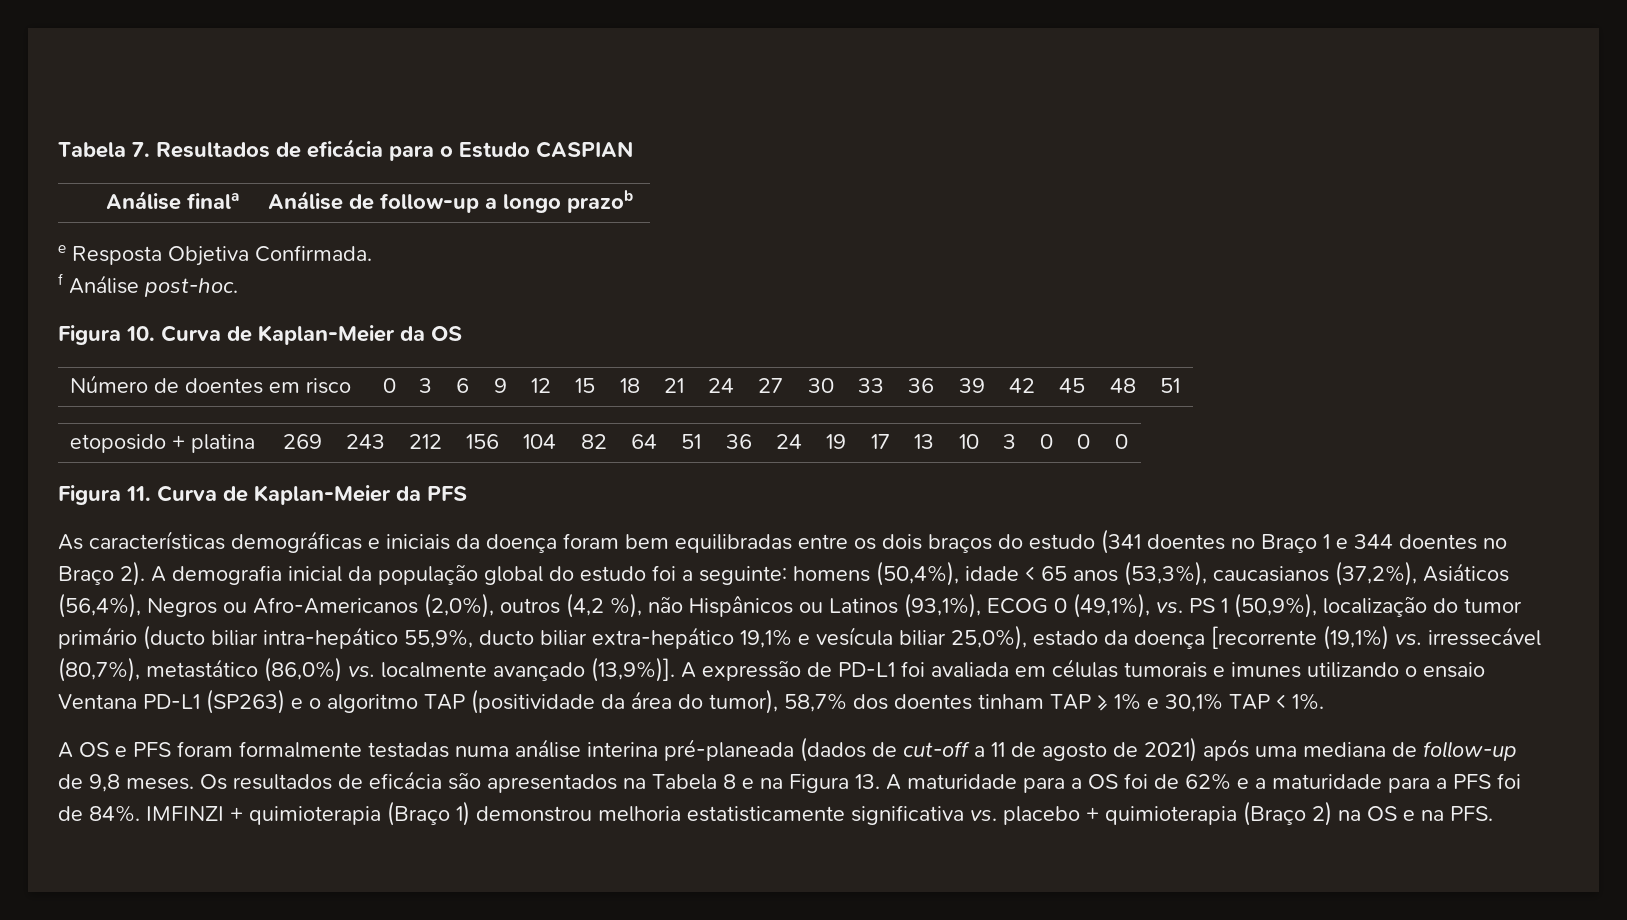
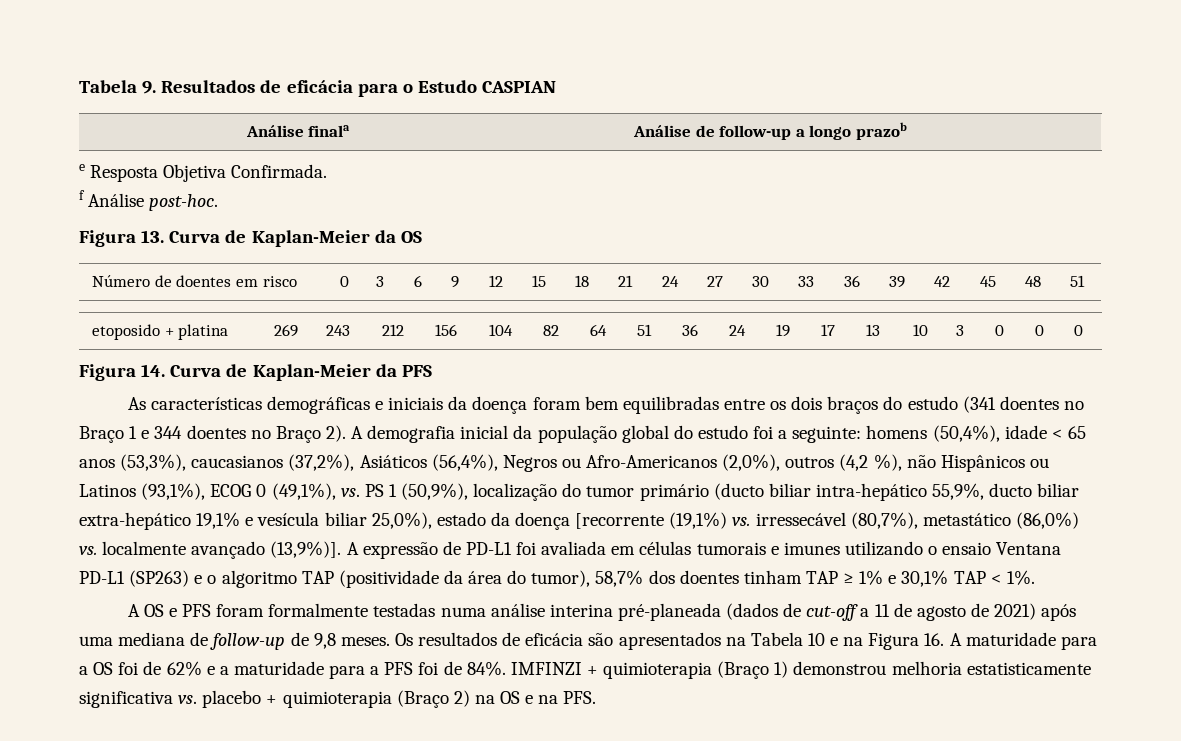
- Tabela 7. Resultados de eficácia para o Estudo CASPIAN
+ Tabela 9. Resultados de eficácia para o Estudo CASPIAN
- Figura 10. Curva de Kaplan-Meier da OS
+ Figura 13. Curva de Kaplan-Meier da OS
- Figura 11. Curva de Kaplan-Meier da PFS
+ Figura 14. Curva de Kaplan-Meier da PFS
- Os resultados de eficácia são apresentados na Tabela 8 e na Figura 13. A maturidade para a OS foi de 62% e a maturidade para a PFS foi de 84%.
+ Os resultados de eficácia são apresentados na Tabela 10 e na Figura 16. A maturidade para a OS foi de 62% e a maturidade para a PFS foi de 84%.

